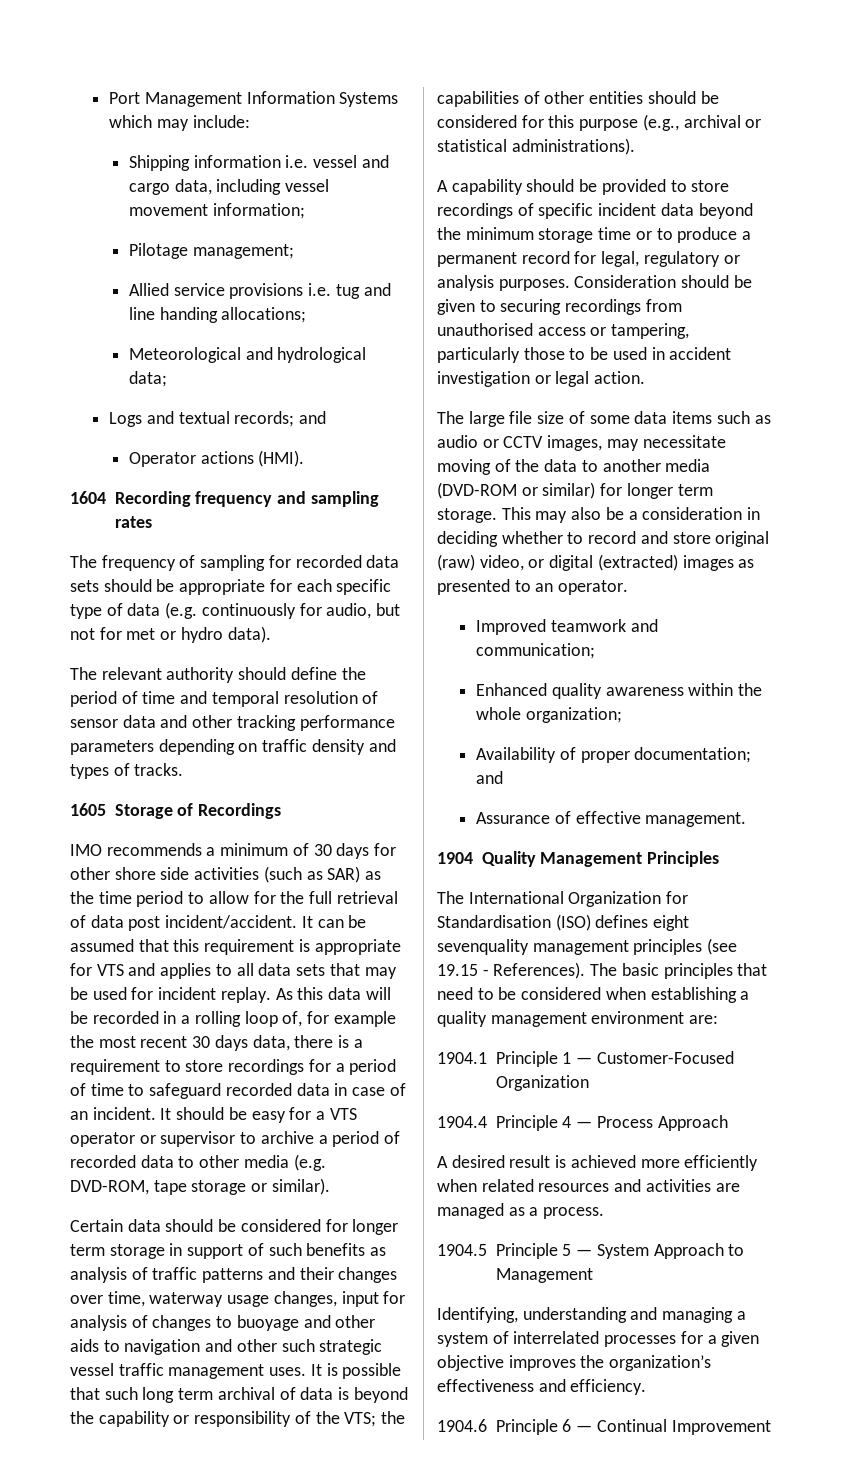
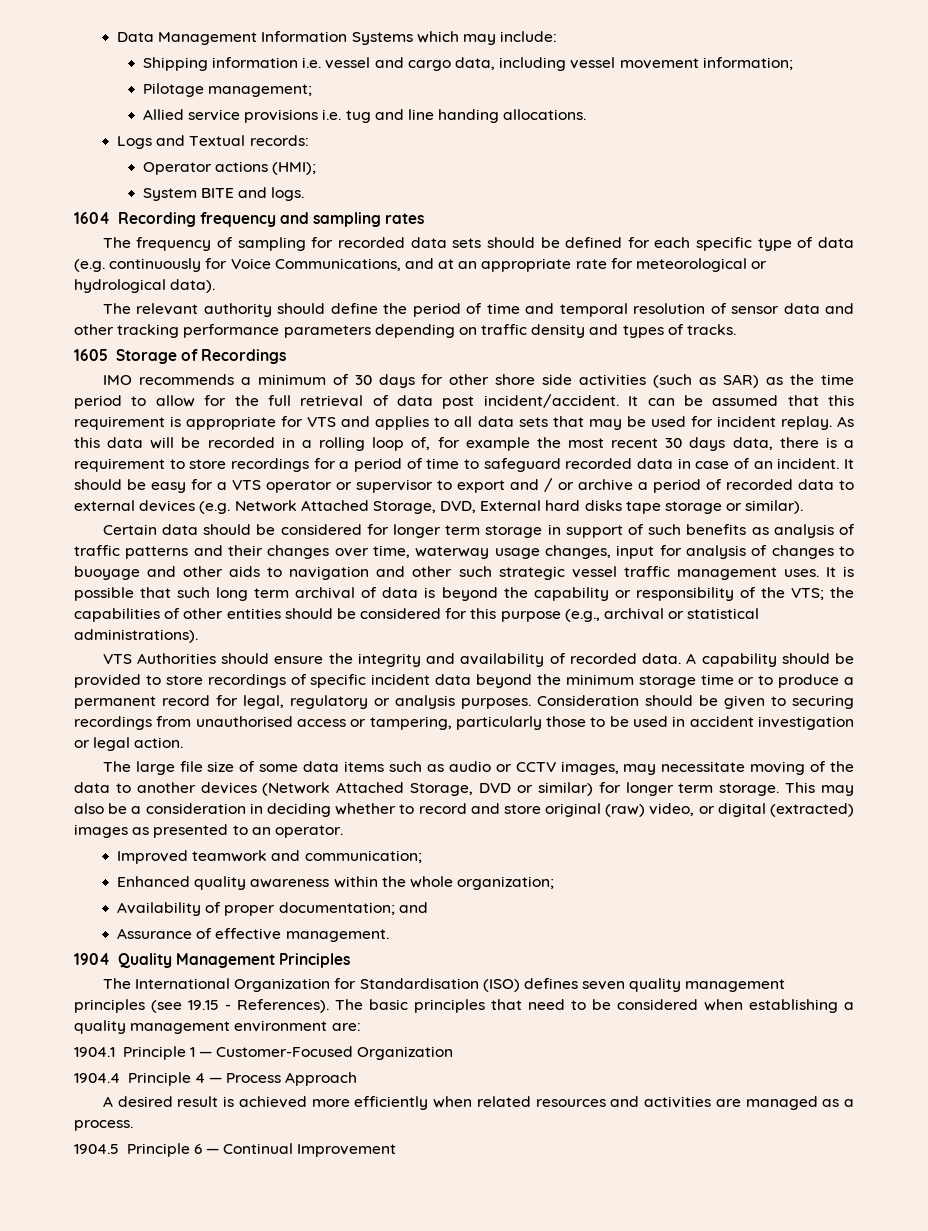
- Port Management Information Systems which may include:
+ Data Management Information Systems which may include:
- Allied service provisions i.e. tug and line handing allocations;
- Meteorological and hydrological data;
+ Allied service provisions i.e. tug and line handing allocations.
- Logs and textual records; and
+ Logs and Textual records:
- Operator actions (HMI).
+ Operator actions (HMI);
+ System BITE and logs.
- The frequency of sampling for recorded data sets should be appropriate for each specific type of data (e.g. continuously for audio, but not for met or hydro data).
+ The frequency of sampling for recorded data sets should be defined for each specific type of data (e.g. continuously for Voice Communications, and at an appropriate rate for meteorological or hydrological data).
- It should be easy for a VTS operator or supervisor to archive a period of recorded data to other media (e.g. DVD-ROM, tape storage or similar).
+ It should be easy for a VTS operator or supervisor to export and / or archive a period of recorded data to external devices (e.g. Network Attached Storage, DVD, External hard disks tape storage or similar).
+ VTS Authorities should ensure the integrity and availability of recorded data.
- The large file size of some data items such as audio or CCTV images, may necessitate moving of the data to another media (DVD-ROM or similar) for longer term storage.
+ The large file size of some data items such as audio or CCTV images, may necessitate moving of the data to another devices (Network Attached Storage, DVD or similar) for longer term storage.
- The International Organization for Standardisation (ISO) defines eight sevenquality management principles (see 19.15 - References).
+ The International Organization for Standardisation (ISO) defines seven quality management principles (see 19.15 - References).
- 1904.5 Principle 5 — System Approach to Management
- Identifying, understanding and managing a system of interrelated processes for a given objective improves the organization’s effectiveness and efficiency.
- 1904.6 Principle 6 — Continual Improvement
+ 1904.5 Principle 6 — Continual Improvement

